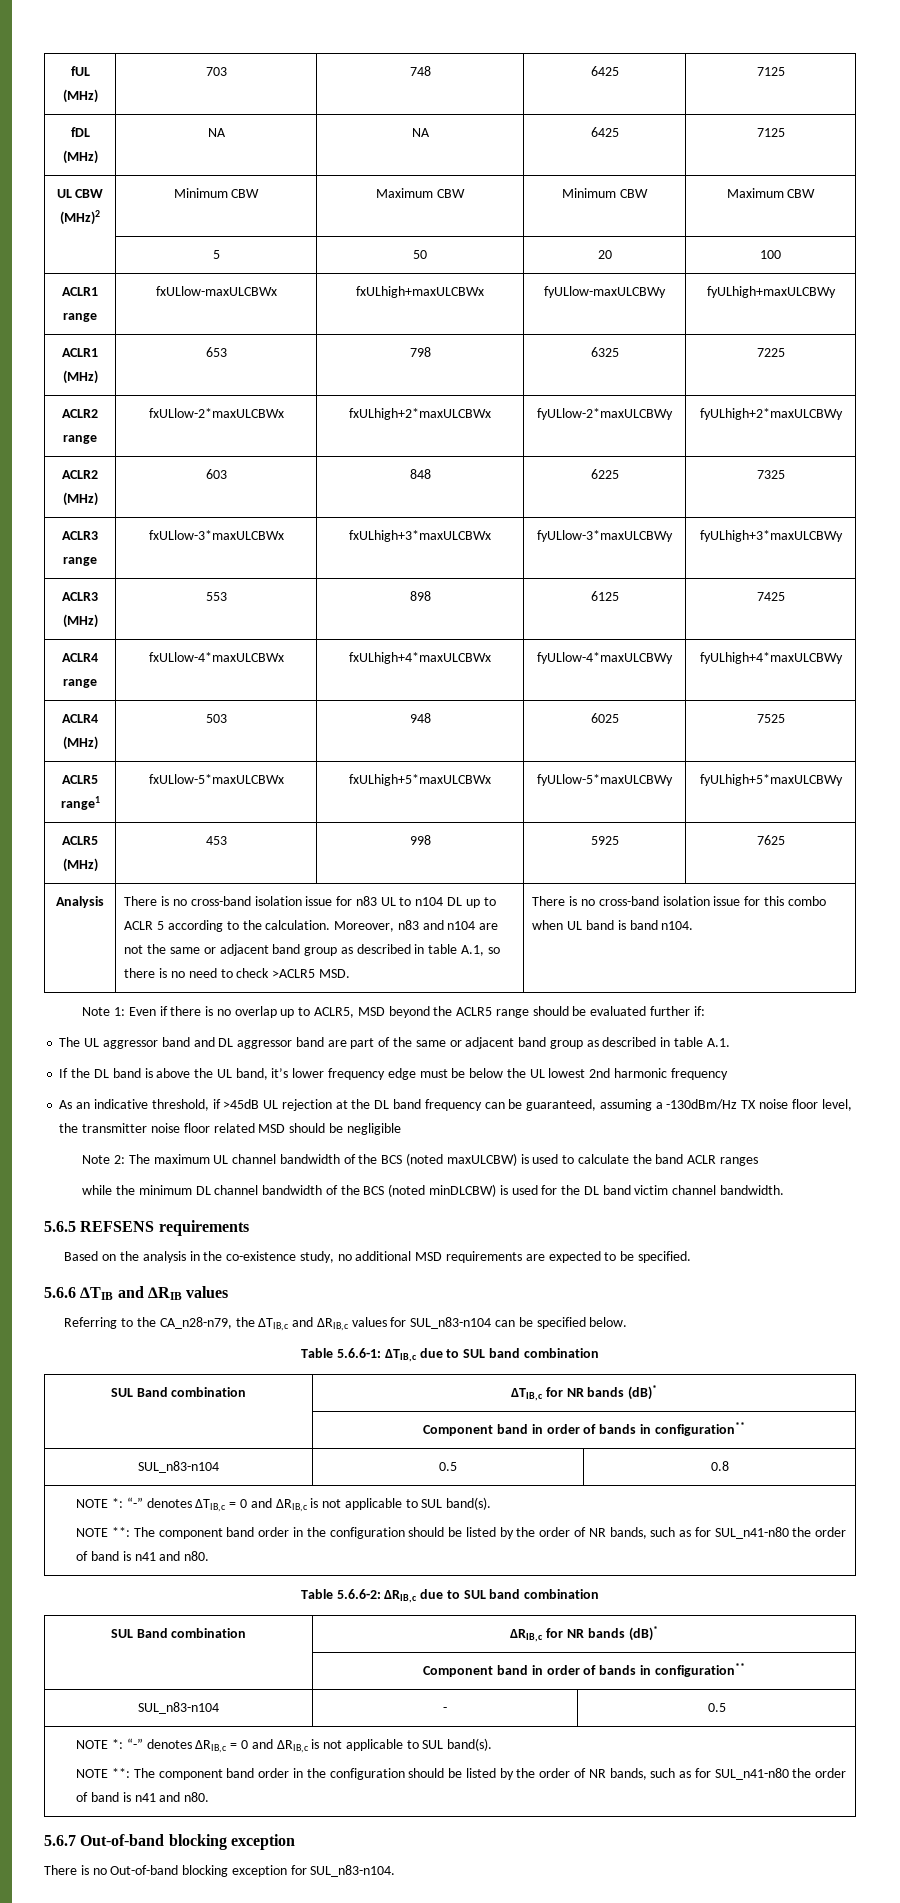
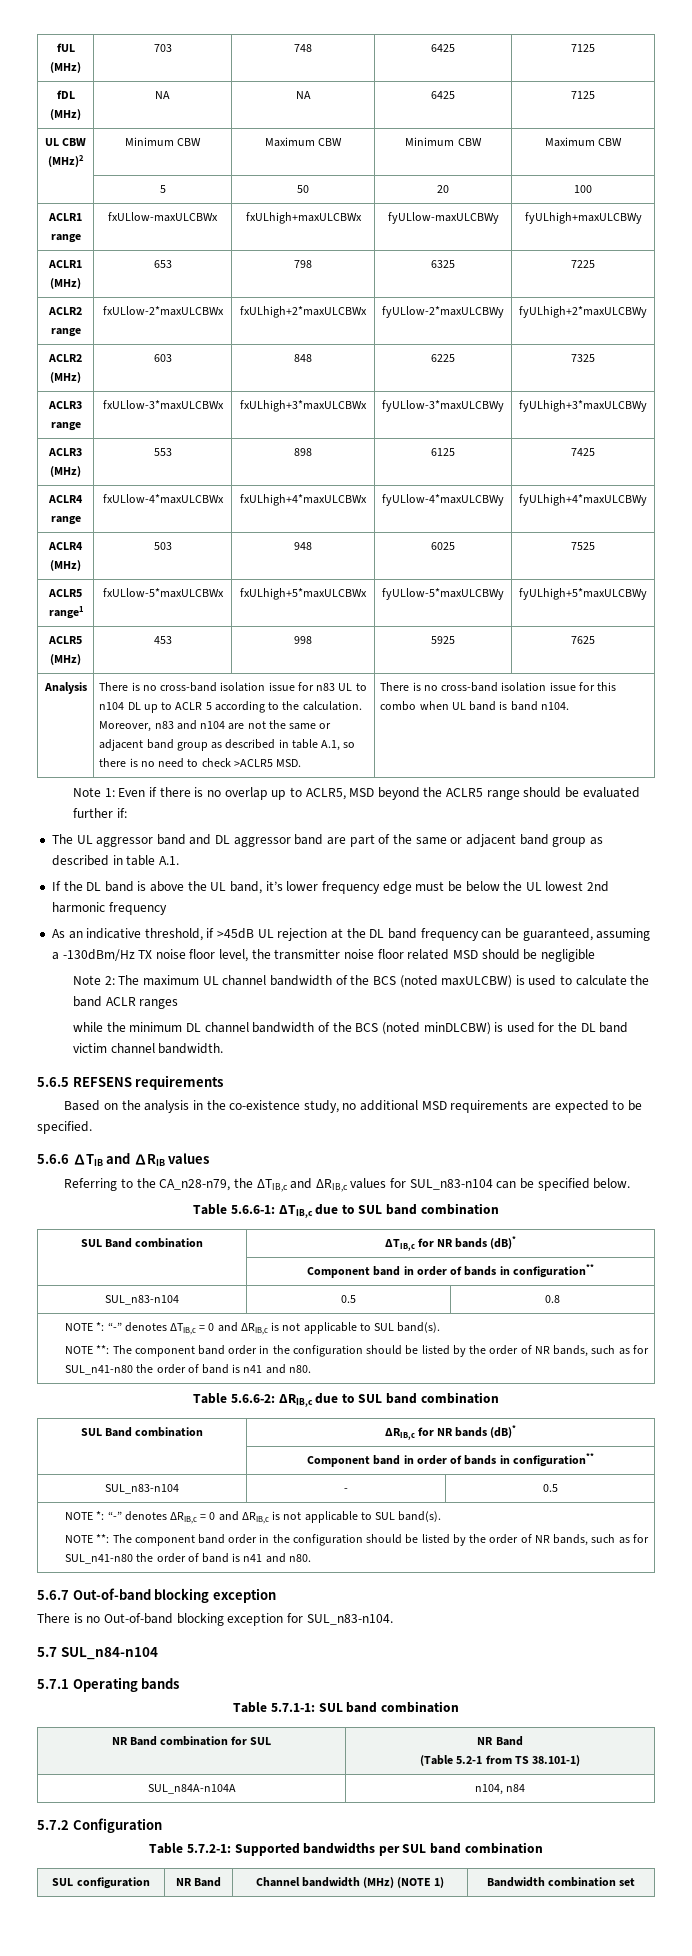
+ 5.7 SUL_n84-n104
+ 5.7.1 Operating bands
+ Table 5.7.1-1: SUL band combination
+ NR Band combination for SUL | NR Band
+ (Table 5.2-1 from TS 38.101-1)
+ SUL_n84A-n104A | n104, n84
+ 5.7.2 Configuration
+ Table 5.7.2-1: Supported bandwidths per SUL band combination
+ SUL configuration | NR Band | Channel bandwidth (MHz) (NOTE 1) | Bandwidth combination set

